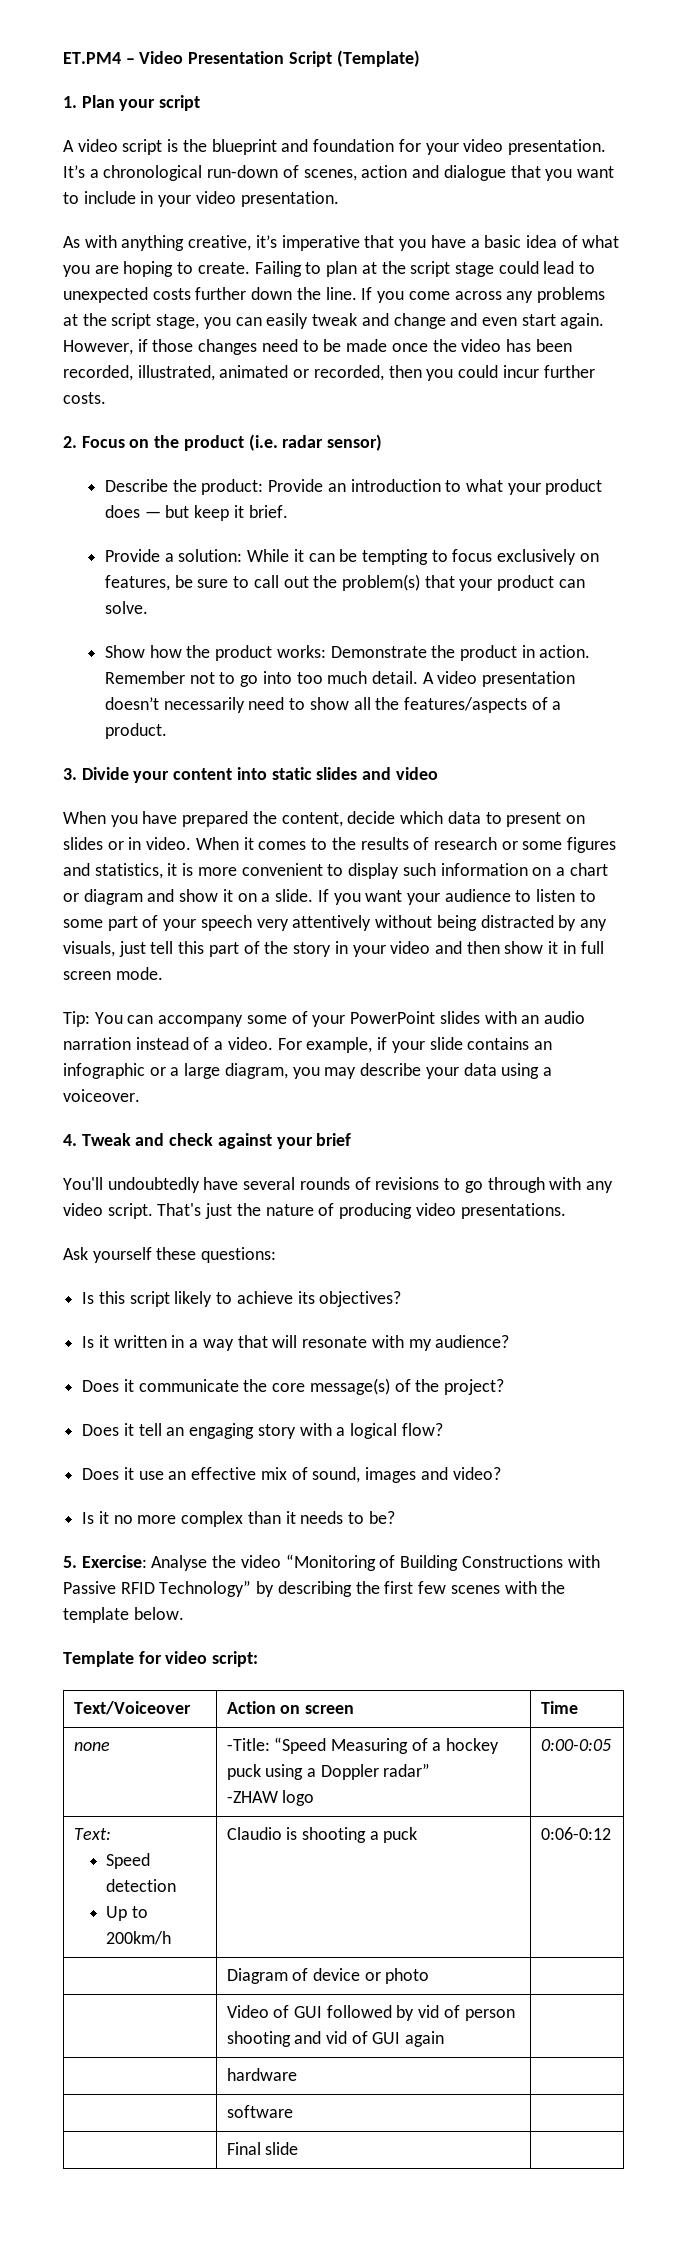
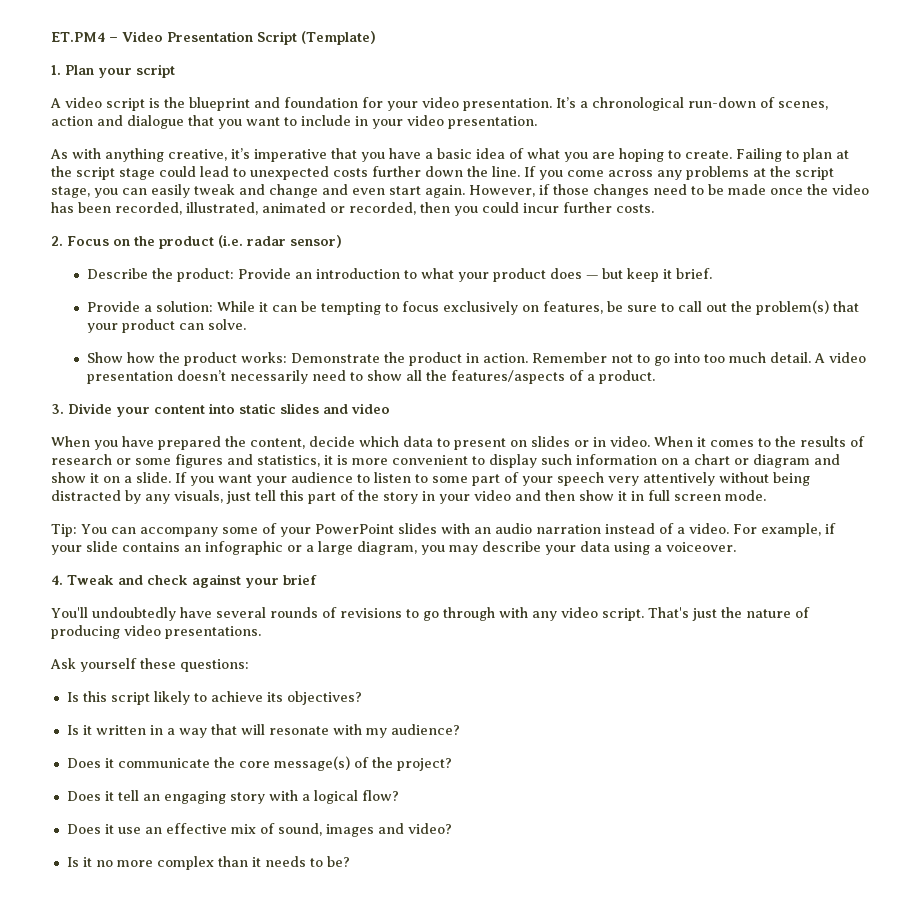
- 5. Exercise: Analyse the video “Monitoring of Building Constructions with Passive RFID Technology” by describing the first few scenes with the template below.
- Template for video script:
- Text/Voiceover | Action on screen | Time
- none | -Title: “Speed Measuring of a hockey puck using a Doppler radar”
- -ZHAW logo | 0:00-0:05
- Text:
- Speed detection
- Up to 200km/h | Claudio is shooting a puck | 0:06-0:12
- | Diagram of device or photo |
- | Video of GUI followed by vid of person shooting and vid of GUI again |
- | hardware |
- | software |
- | Final slide |

